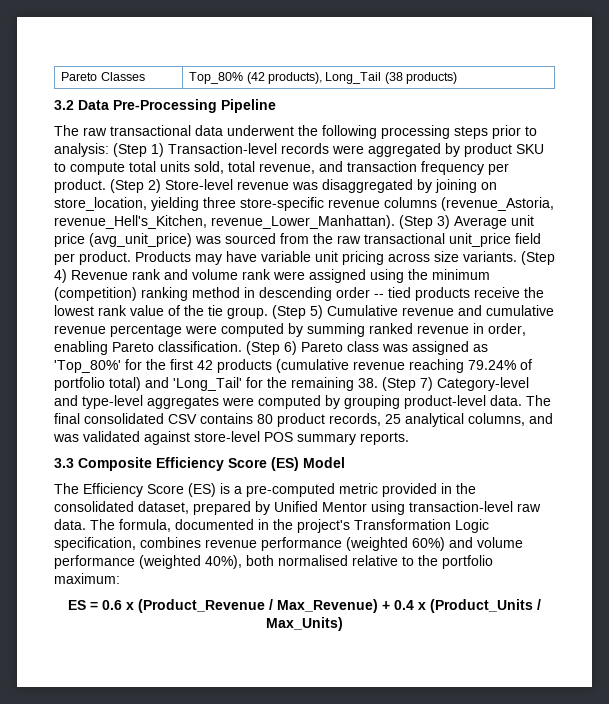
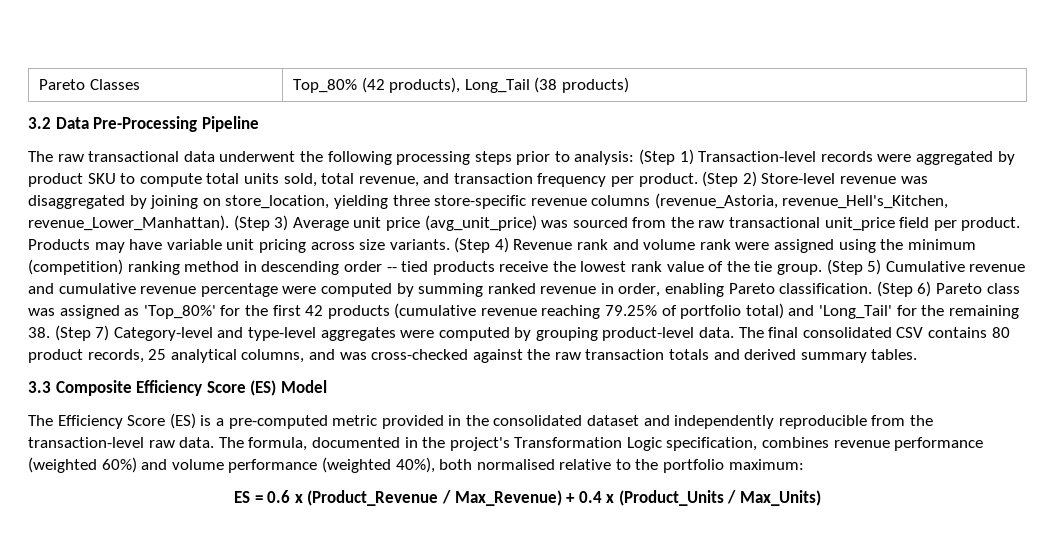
- (Step 6) Pareto class was assigned as 'Top_80%' for the first 42 products (cumulative revenue reaching 79.24% of portfolio total) and 'Long_Tail' for the remaining 38. (Step 7) Category-level and type-level aggregates were computed by grouping product-level data.
+ (Step 6) Pareto class was assigned as 'Top_80%' for the first 42 products (cumulative revenue reaching 79.25% of portfolio total) and 'Long_Tail' for the remaining 38. (Step 7) Category-level and type-level aggregates were computed by grouping product-level data.
- The final consolidated CSV contains 80 product records, 25 analytical columns, and was validated against store-level POS summary reports.
+ The final consolidated CSV contains 80 product records, 25 analytical columns, and was cross-checked against the raw transaction totals and derived summary tables.
- The Efficiency Score (ES) is a pre-computed metric provided in the consolidated dataset, prepared by Unified Mentor using transaction-level raw data.
+ The Efficiency Score (ES) is a pre-computed metric provided in the consolidated dataset and independently reproducible from the transaction-level raw data.

